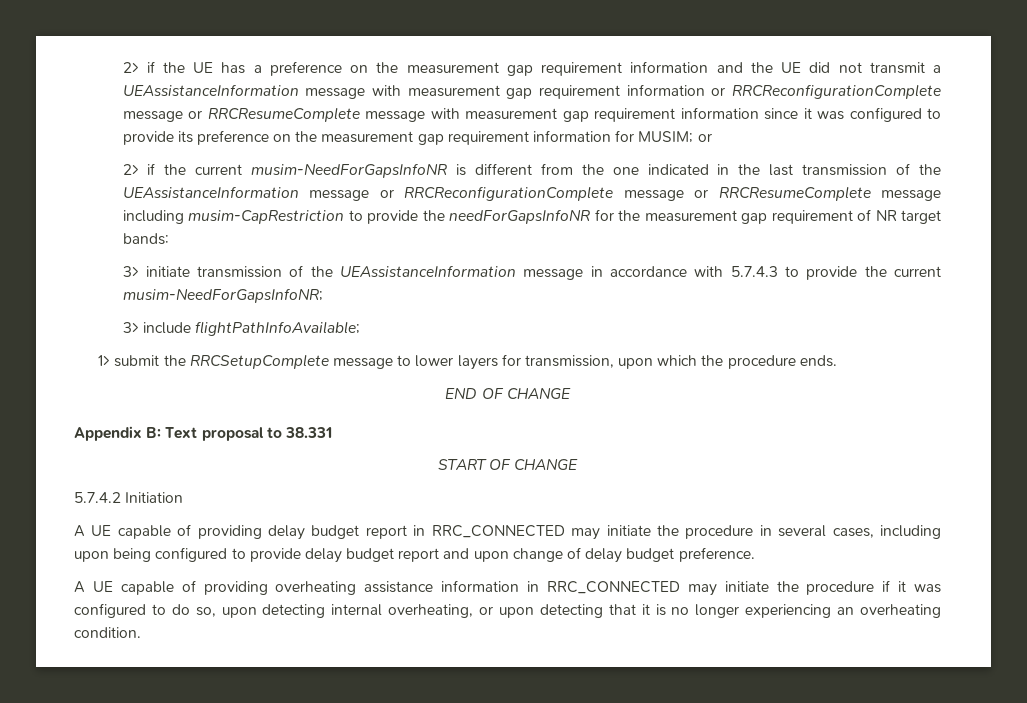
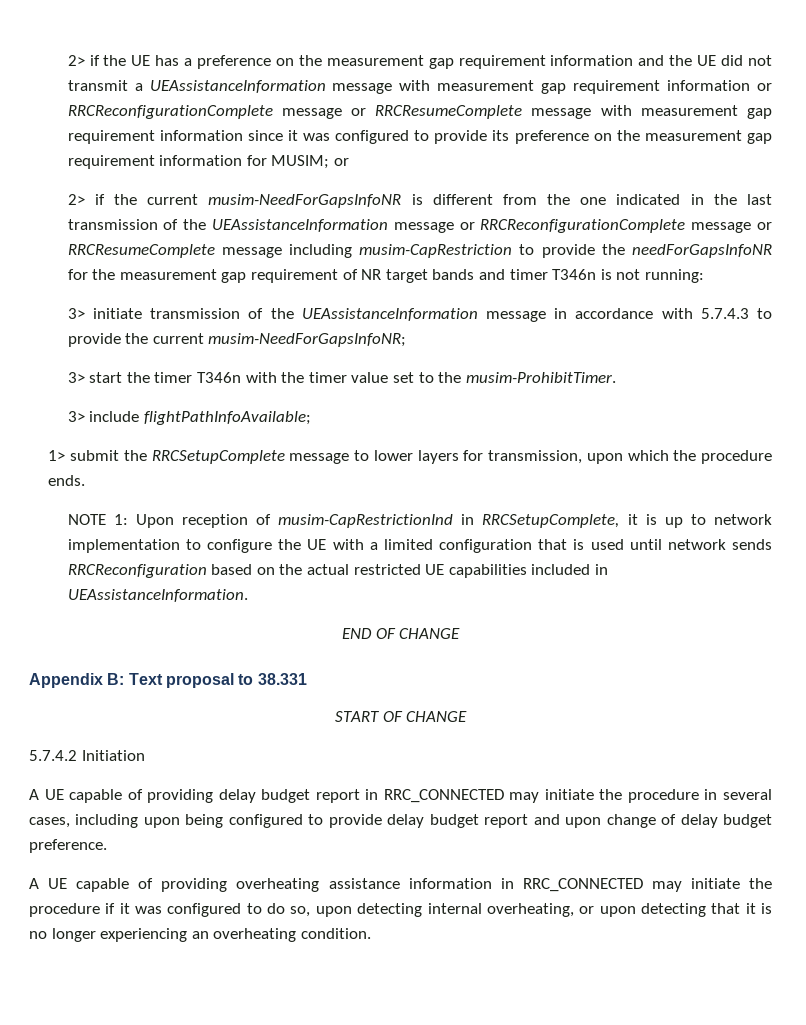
- 2> if the current musim-NeedForGapsInfoNR is different from the one indicated in the last transmission of the UEAssistanceInformation message or RRCReconfigurationComplete message or RRCResumeComplete message including musim-CapRestriction to provide the needForGapsInfoNR for the measurement gap requirement of NR target bands:
+ 2> if the current musim-NeedForGapsInfoNR is different from the one indicated in the last transmission of the UEAssistanceInformation message or RRCReconfigurationComplete message or RRCResumeComplete message including musim-CapRestriction to provide the needForGapsInfoNR for the measurement gap requirement of NR target bands and timer T346n is not running:
+ 3> start the timer T346n with the timer value set to the musim-ProhibitTimer.
+ NOTE 1: Upon reception of musim-CapRestrictionInd in RRCSetupComplete, it is up to network implementation to configure the UE with a limited configuration that is used until network sends RRCReconfiguration based on the actual restricted UE capabilities included in UEAssistanceInformation.

